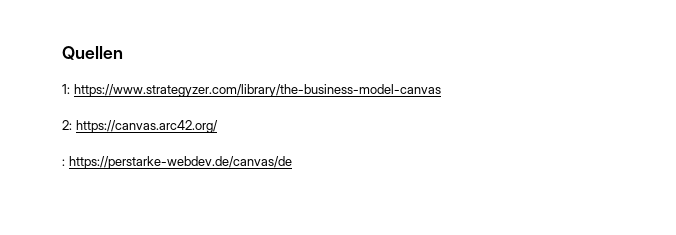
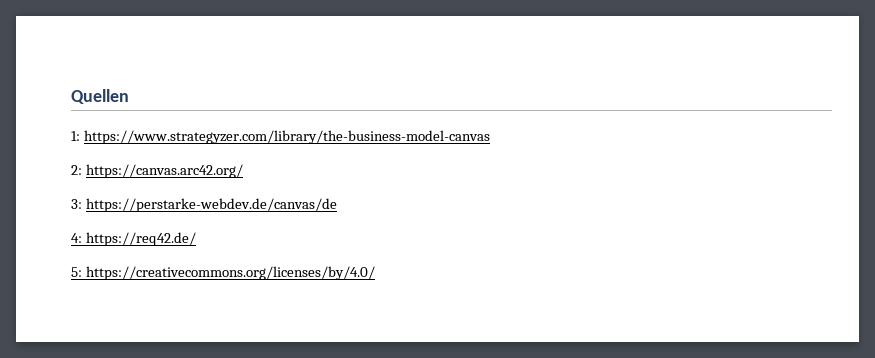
- : https://perstarke-webdev.de/canvas/de
+ 3: https://perstarke-webdev.de/canvas/de
+ 4: https://req42.de/
+ 5: https://creativecommons.org/licenses/by/4.0/

